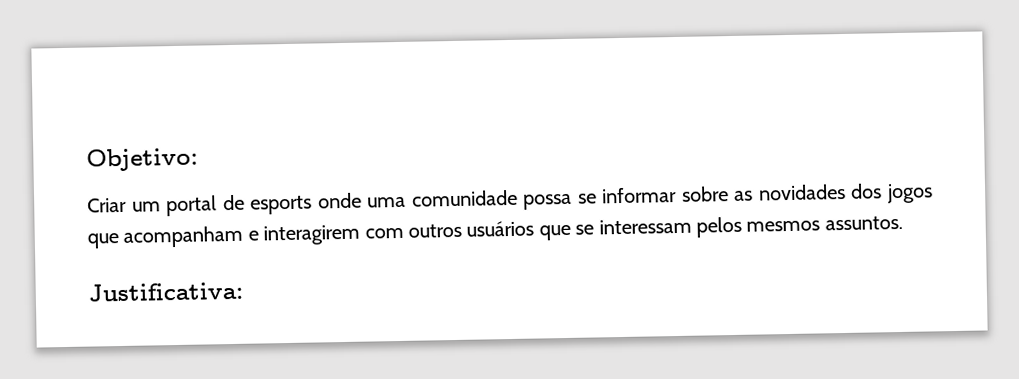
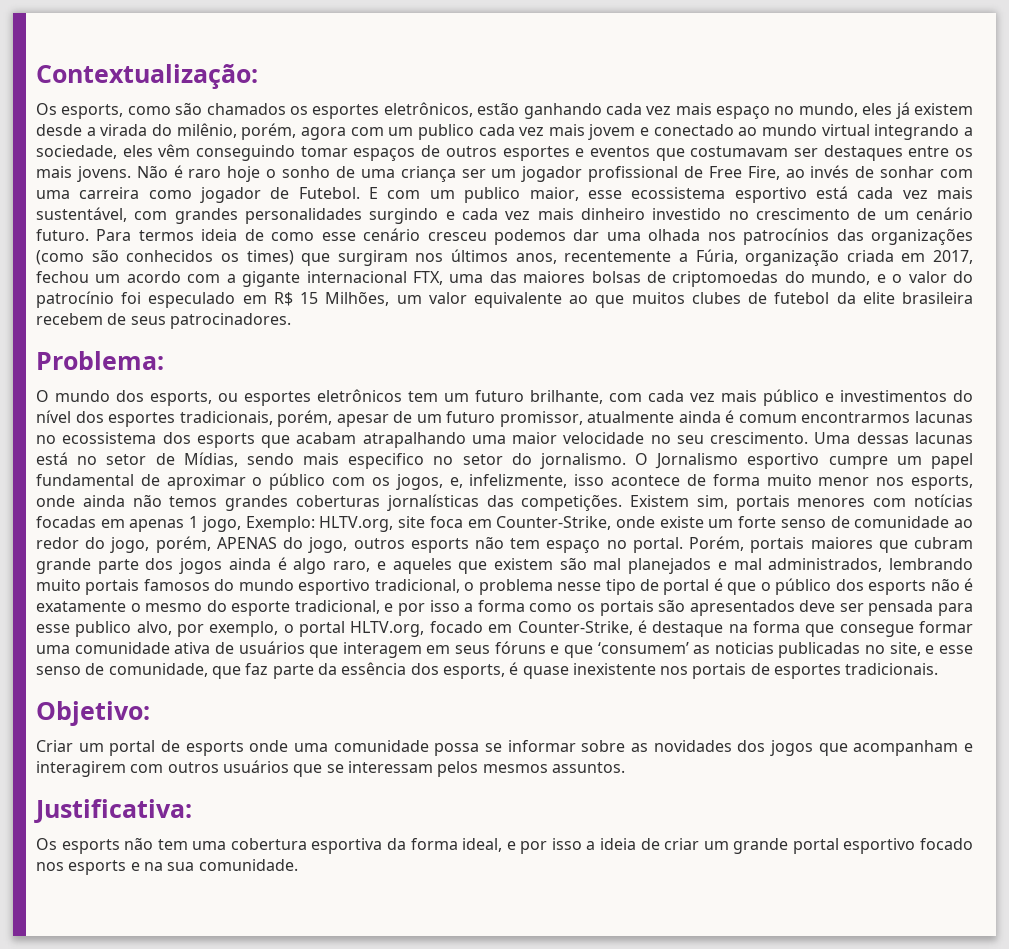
+ Contextualização:
+ Os esports, como são chamados os esportes eletrônicos, estão ganhando cada vez mais espaço no mundo, eles já existem desde a virada do milênio, porém, agora com um publico cada vez mais jovem e conectado ao mundo virtual integrando a sociedade, eles vêm conseguindo tomar espaços de outros esportes e eventos que costumavam ser destaques entre os mais jovens. Não é raro hoje o sonho de uma criança ser um jogador profissional de Free Fire, ao invés de sonhar com uma carreira como jogador de Futebol. E com um publico maior, esse ecossistema esportivo está cada vez mais sustentável, com grandes personalidades surgindo e cada vez mais dinheiro investido no crescimento de um cenário futuro. Para termos ideia de como esse cenário cresceu podemos dar uma olhada nos patrocínios das organizações (como são conhecidos os times) que surgiram nos últimos anos, recentemente a Fúria, organização criada em 2017, fechou um acordo com a gigante internacional FTX, uma das maiores bolsas de criptomoedas do mundo, e o valor do patrocínio foi especulado em R$ 15 Milhões, um valor equivalente ao que muitos clubes de futebol da elite brasileira recebem de seus patrocinadores.
+ Problema:
+ O mundo dos esports, ou esportes eletrônicos tem um futuro brilhante, com cada vez mais público e investimentos do nível dos esportes tradicionais, porém, apesar de um futuro promissor, atualmente ainda é comum encontrarmos lacunas no ecossistema dos esports que acabam atrapalhando uma maior velocidade no seu crescimento. Uma dessas lacunas está no setor de Mídias, sendo mais especifico no setor do jornalismo. O Jornalismo esportivo cumpre um papel fundamental de aproximar o público com os jogos, e, infelizmente, isso acontece de forma muito menor nos esports, onde ainda não temos grandes coberturas jornalísticas das competições. Existem sim, portais menores com notícias focadas em apenas 1 jogo, Exemplo: HLTV.org, site foca em Counter-Strike, onde existe um forte senso de comunidade ao redor do jogo, porém, APENAS do jogo, outros esports não tem espaço no portal. Porém, portais maiores que cubram grande parte dos jogos ainda é algo raro, e aqueles que existem são mal planejados e mal administrados, lembrando muito portais famosos do mundo esportivo tradicional, o problema nesse tipo de portal é que o público dos esports não é exatamente o mesmo do esporte tradicional, e por isso a forma como os portais são apresentados deve ser pensada para esse publico alvo, por exemplo, o portal HLTV.org, focado em Counter-Strike, é destaque na forma que consegue formar uma comunidade ativa de usuários que interagem em seus fóruns e que ‘consumem’ as noticias publicadas no site, e esse senso de comunidade, que faz parte da essência dos esports, é quase inexistente nos portais de esportes tradicionais.
+ Os esports não tem uma cobertura esportiva da forma ideal, e por isso a ideia de criar um grande portal esportivo focado nos esports e na sua comunidade.

